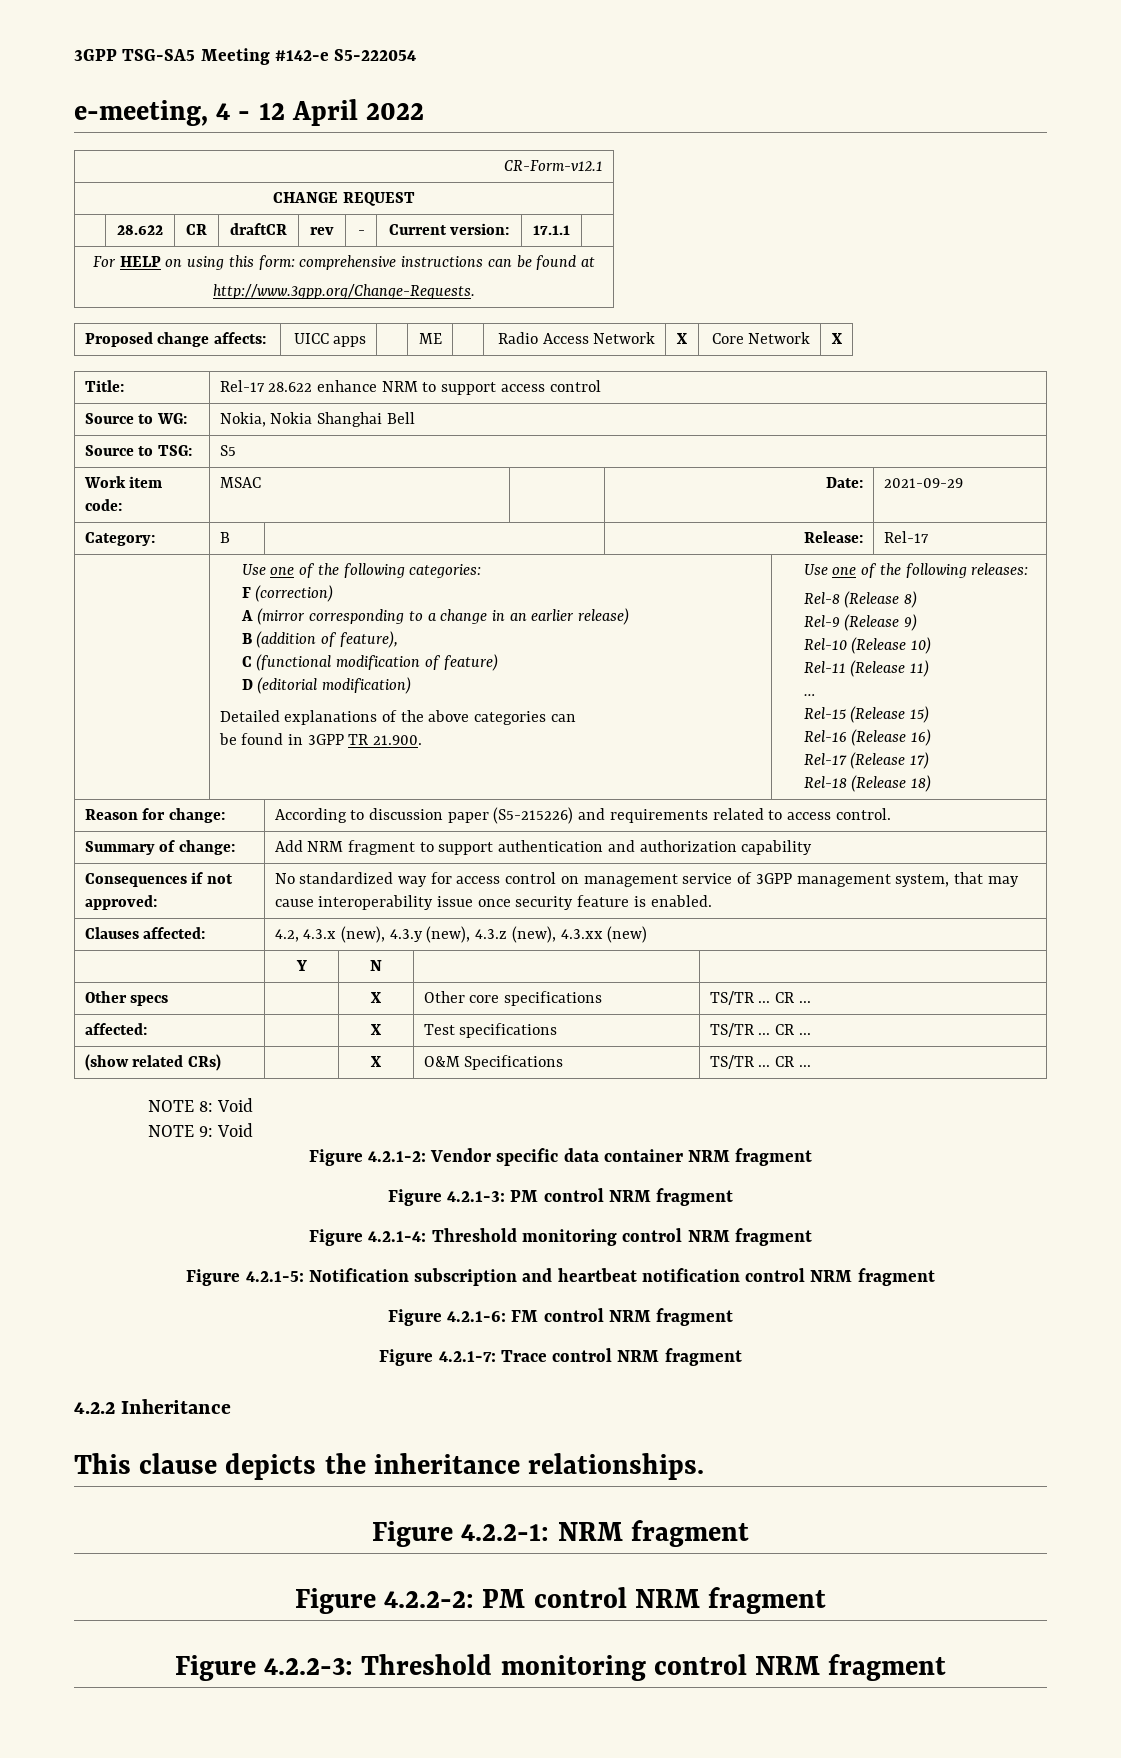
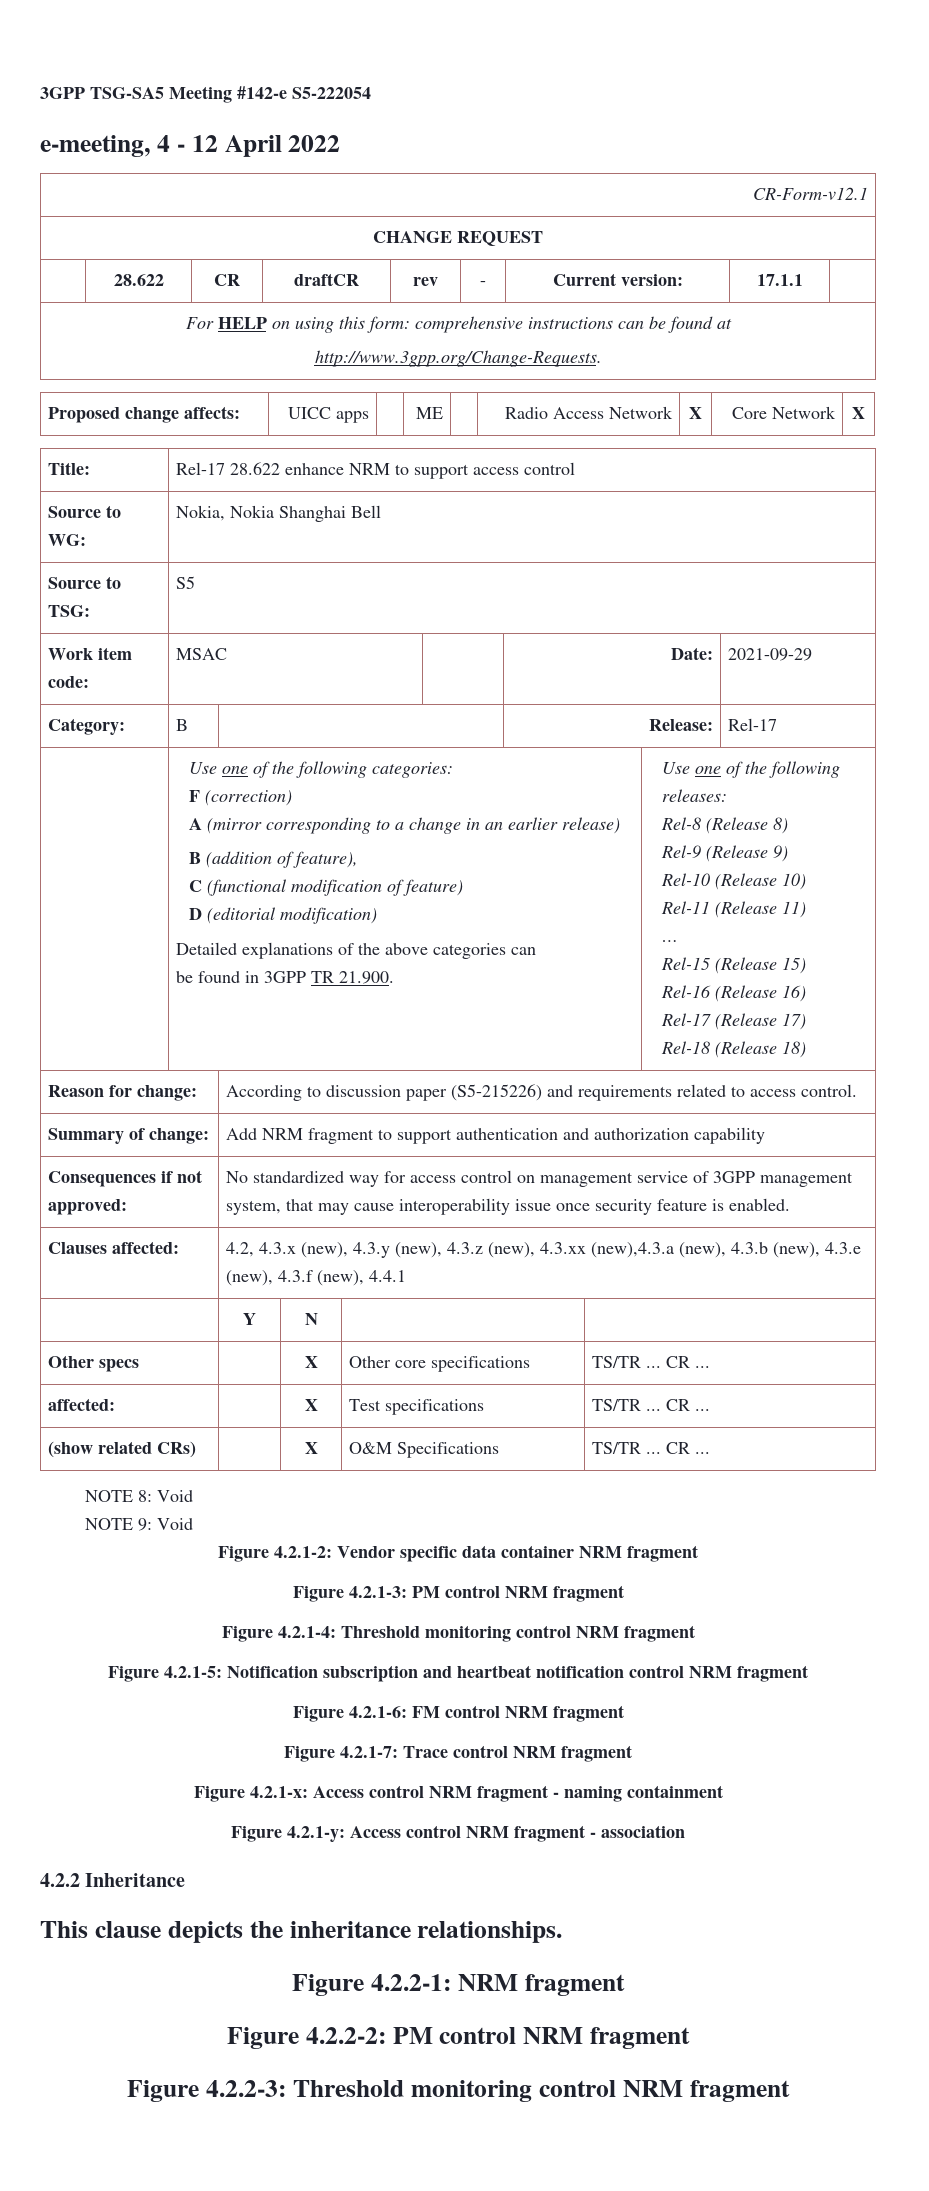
- Clauses affected: | 4.2, 4.3.x (new), 4.3.y (new), 4.3.z (new), 4.3.xx (new)
+ Clauses affected: | 4.2, 4.3.x (new), 4.3.y (new), 4.3.z (new), 4.3.xx (new),4.3.a (new), 4.3.b (new), 4.3.e (new), 4.3.f (new), 4.4.1
+ Figure 4.2.1-x: Access control NRM fragment - naming containment
+ Figure 4.2.1-y: Access control NRM fragment - association

